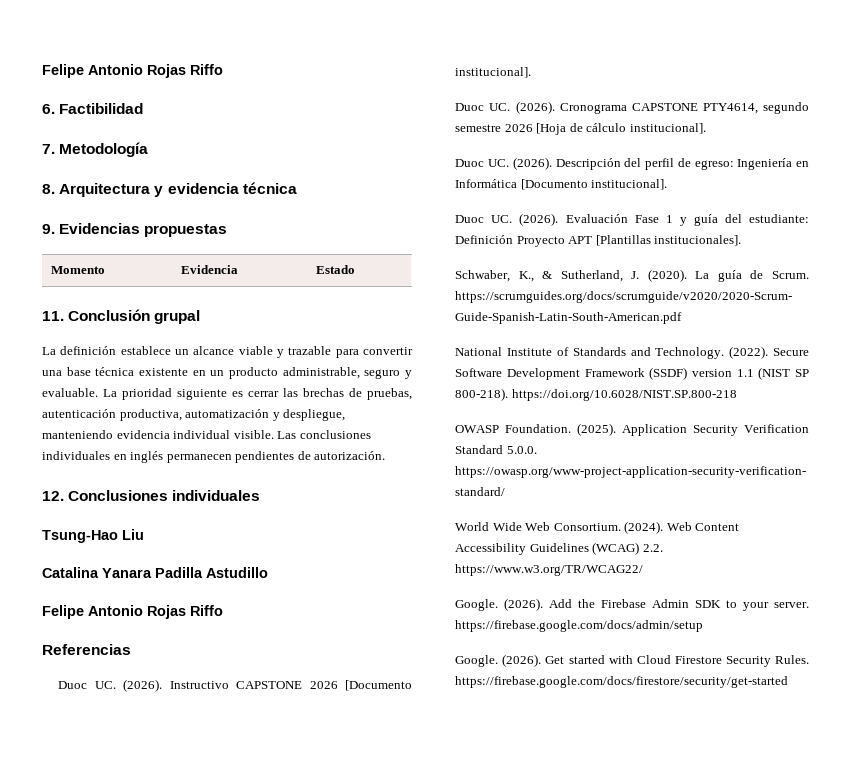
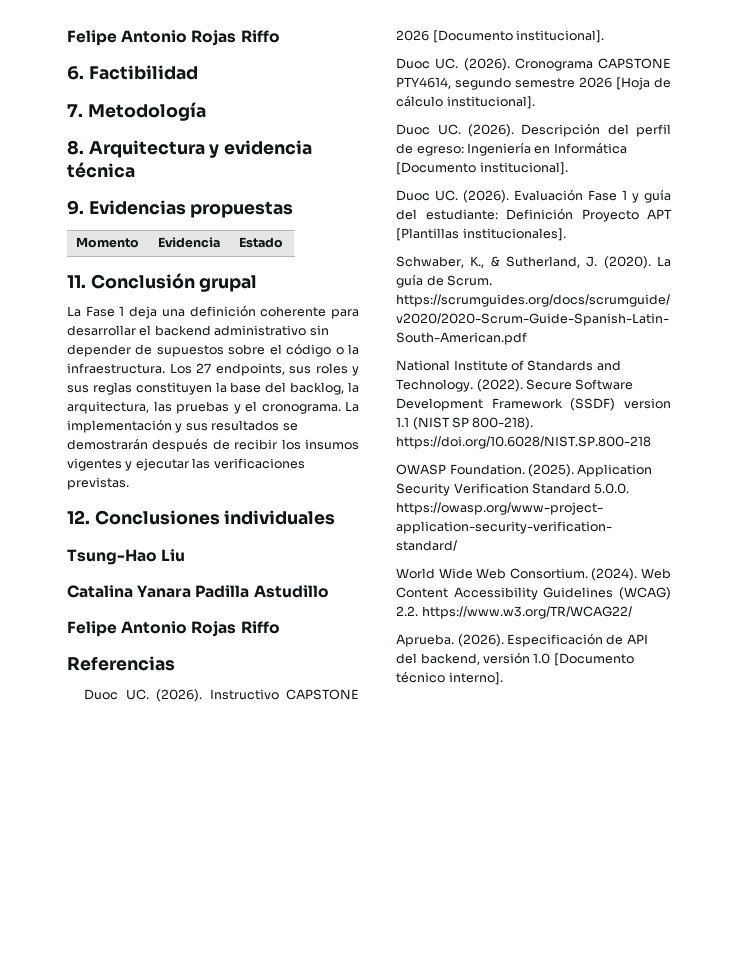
- La definición establece un alcance viable y trazable para convertir una base técnica existente en un producto administrable, seguro y evaluable. La prioridad siguiente es cerrar las brechas de pruebas, autenticación productiva, automatización y despliegue, manteniendo evidencia individual visible. Las conclusiones individuales en inglés permanecen pendientes de autorización.
+ La Fase 1 deja una definición coherente para desarrollar el backend administrativo sin depender de supuestos sobre el código o la infraestructura. Los 27 endpoints, sus roles y sus reglas constituyen la base del backlog, la arquitectura, las pruebas y el cronograma. La implementación y sus resultados se demostrarán después de recibir los insumos vigentes y ejecutar las verificaciones previstas.
- Google. (2026). Add the Firebase Admin SDK to your server. https://firebase.google.com/docs/admin/setup
- Google. (2026). Get started with Cloud Firestore Security Rules. https://firebase.google.com/docs/firestore/security/get-started
+ Aprueba. (2026). Especificación de API del backend, versión 1.0 [Documento técnico interno].

